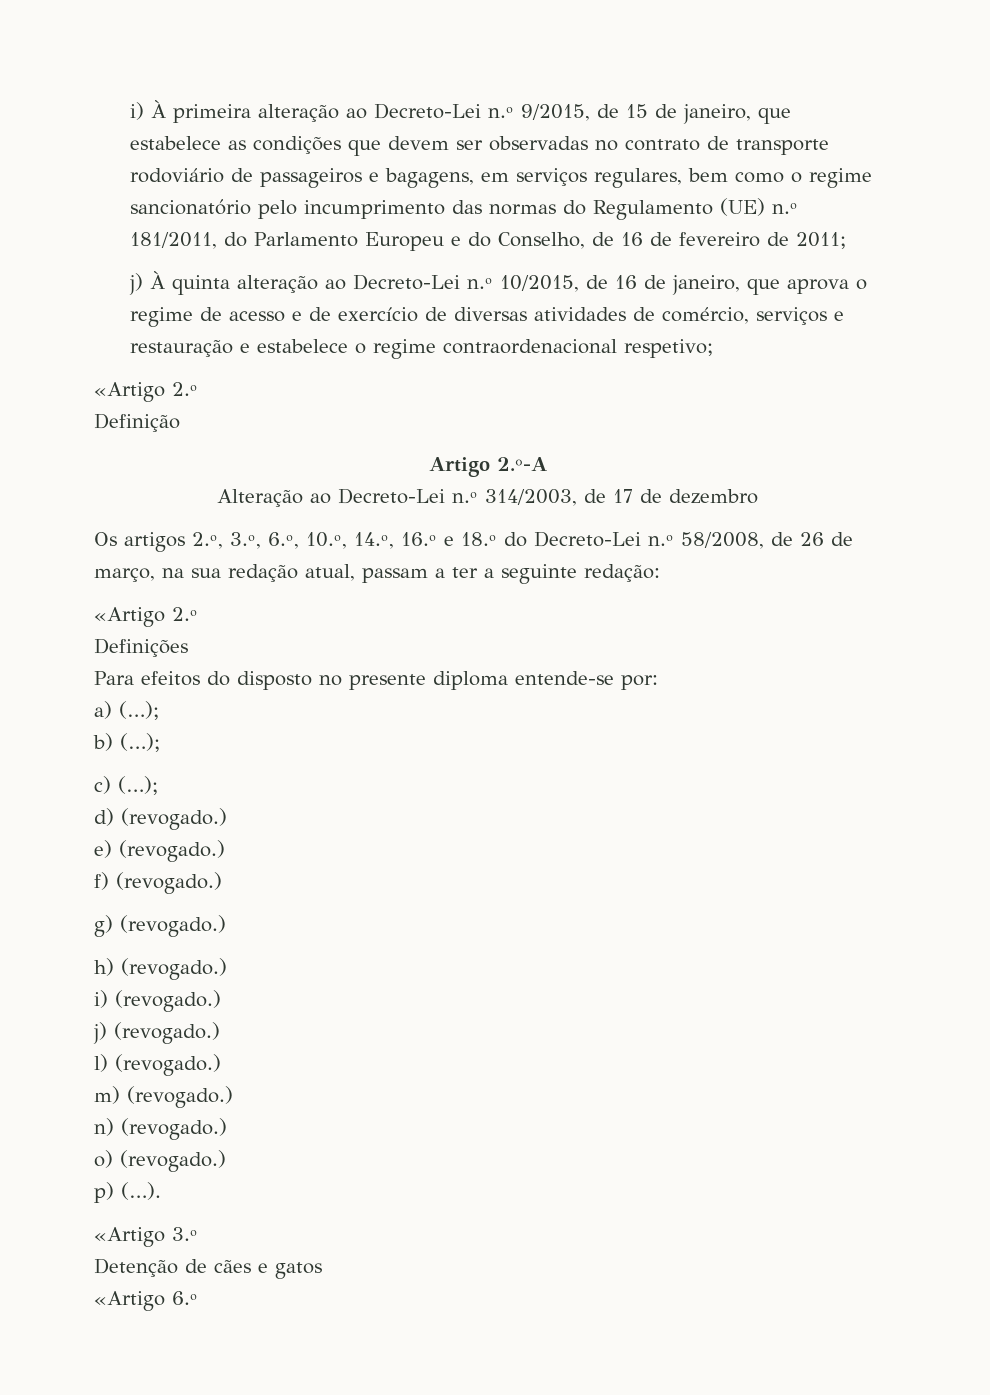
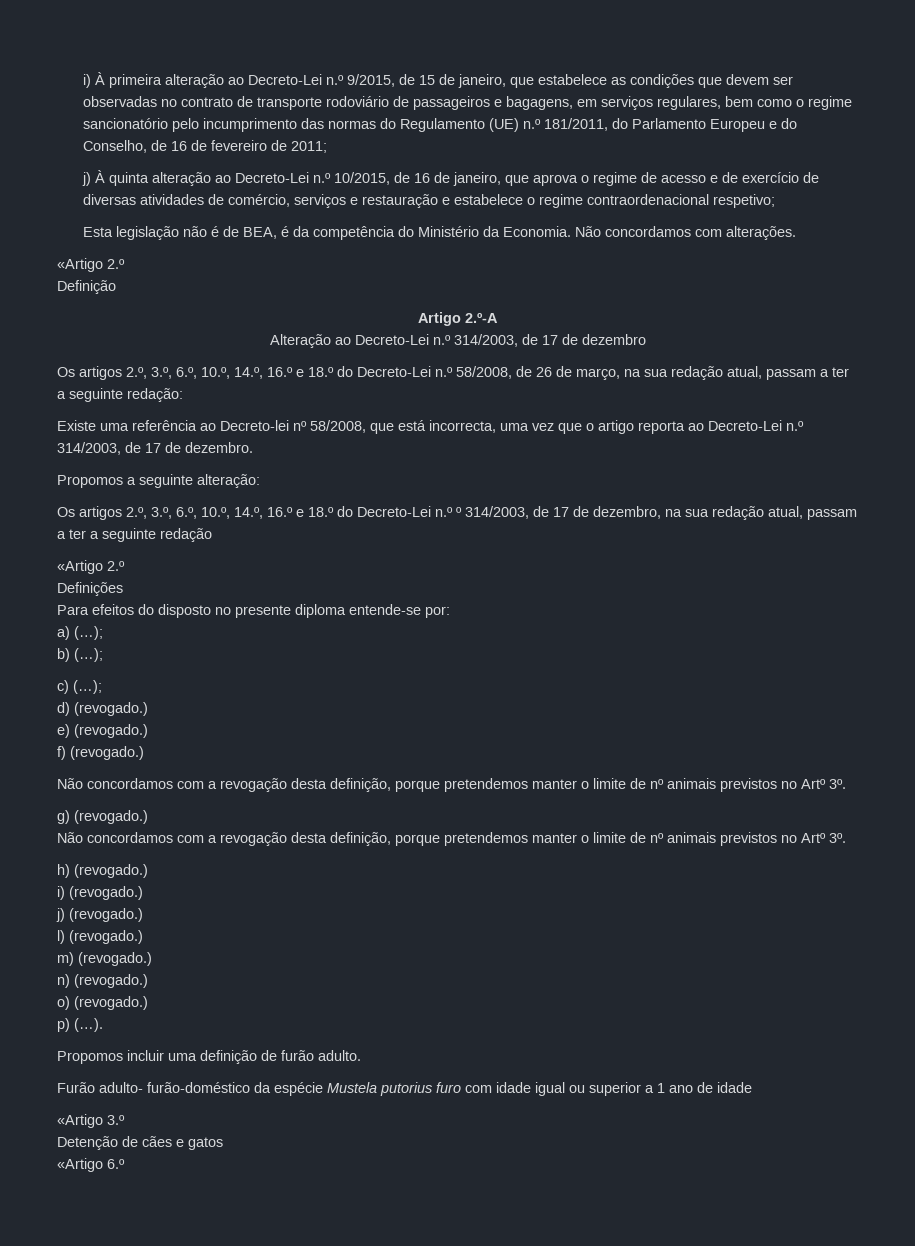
+ Esta legislação não é de BEA, é da competência do Ministério da Economia. Não concordamos com alterações.
+ Existe uma referência ao Decreto-lei nº 58/2008, que está incorrecta, uma vez que o artigo reporta ao Decreto-Lei n.º 314/2003, de 17 de dezembro.
+ Propomos a seguinte alteração:
+ Os artigos 2.º, 3.º, 6.º, 10.º, 14.º, 16.º e 18.º do Decreto-Lei n.º º 314/2003, de 17 de dezembro, na sua redação atual, passam a ter a seguinte redação
  f) (revogado.)
+ Não concordamos com a revogação desta definição, porque pretendemos manter o limite de nº animais previstos no Artº 3º.
  g) (revogado.)
+ Não concordamos com a revogação desta definição, porque pretendemos manter o limite de nº animais previstos no Artº 3º.
+ Propomos incluir uma definição de furão adulto.
+ Furão adulto- furão-doméstico da espécie Mustela putorius furo com idade igual ou superior a 1 ano de idade

